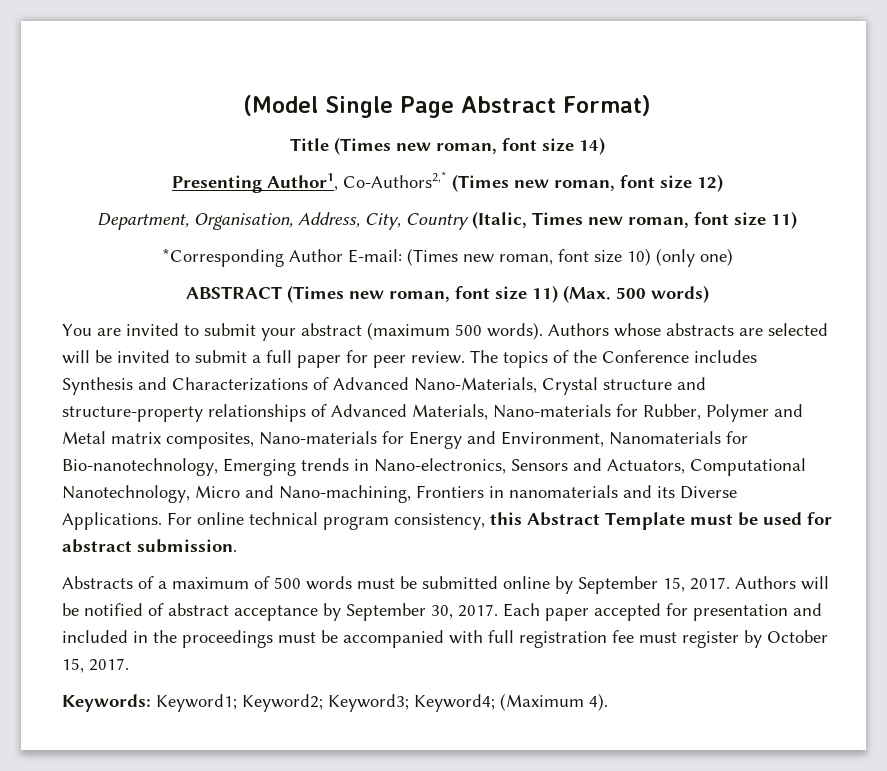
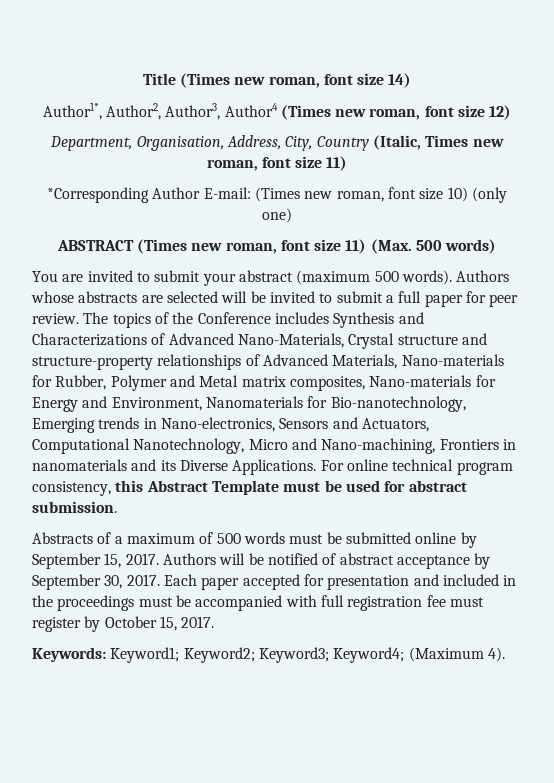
- (Model Single Page Abstract Format)
- Presenting Author1, Co-Authors2,* (Times new roman, font size 12)
+ Author1*, Author2, Author3, Author4 (Times new roman, font size 12)

